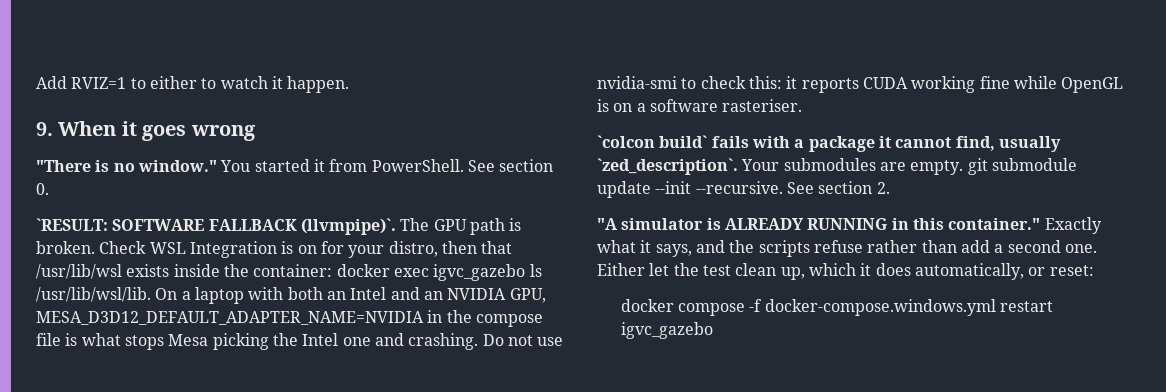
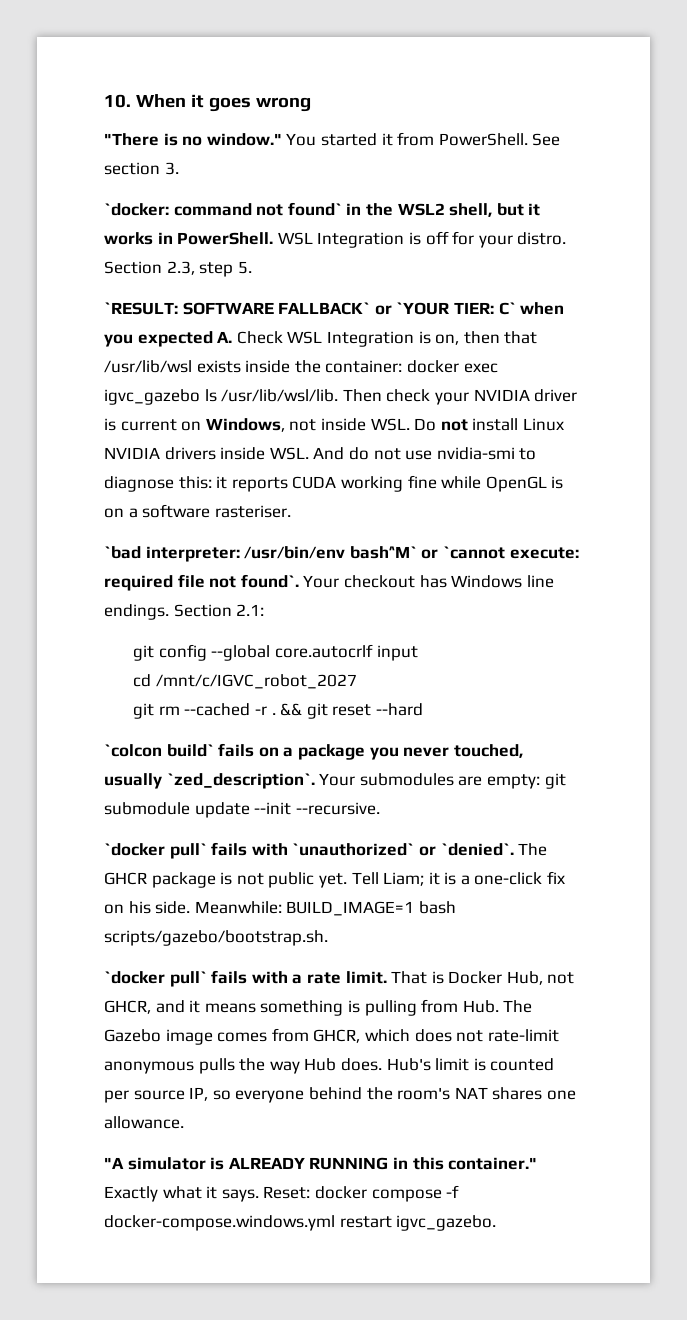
- Add RVIZ=1 to either to watch it happen.
- 9. When it goes wrong
+ 10. When it goes wrong
- See section 0.
- `RESULT: SOFTWARE FALLBACK (llvmpipe)`. The GPU path is broken. Check WSL Integration is on for your distro, then that /usr/lib/wsl exists inside the container: docker exec igvc_gazebo ls /usr/lib/wsl/lib.
+ See section 3.
+ `docker: command not found` in the WSL2 shell, but it works in PowerShell. WSL Integration is off for your distro. Section 2.3, step 5.
+ `RESULT: SOFTWARE FALLBACK` or `YOUR TIER: C` when you expected A. Check WSL Integration is on, then that /usr/lib/wsl exists inside the container: docker exec igvc_gazebo ls /usr/lib/wsl/lib.
- On a laptop with both an Intel and an NVIDIA GPU, MESA_D3D12_DEFAULT_ADAPTER_NAME=NVIDIA in the compose file is what stops Mesa picking the Intel one and crashing. Do not use nvidia-smi to check this: it reports CUDA working fine while OpenGL is on a software rasteriser.
+ Then check your NVIDIA driver is current on Windows, not inside WSL. Do not install Linux NVIDIA drivers inside WSL. And do not use nvidia-smi to diagnose this: it reports CUDA working fine while OpenGL is on a software rasteriser.
+ `bad interpreter: /usr/bin/env bash^M` or `cannot execute: required file not found`. Your checkout has Windows line endings. Section 2.1:
+ git config --global core.autocrlf input
+ cd /mnt/c/IGVC_robot_2027
+ git rm --cached -r . && git reset --hard
- `colcon build` fails with a package it cannot find, usually `zed_description`.
+ `colcon build` fails on a package you never touched, usually `zed_description`.
- Your submodules are empty. git submodule update --init --recursive. See section 2.
+ Your submodules are empty: git submodule update --init --recursive.
+ `docker pull` fails with `unauthorized` or `denied`. The GHCR package is not public yet. Tell Liam; it is a one-click fix on his side. Meanwhile: BUILD_IMAGE=1 bash scripts/gazebo/bootstrap.sh.
+ `docker pull` fails with a rate limit. That is Docker Hub, not GHCR, and it means something is pulling from Hub. The Gazebo image comes from GHCR, which does not rate-limit anonymous pulls the way Hub does. Hub's limit is counted per source IP, so everyone behind the room's NAT shares one allowance.
- Exactly what it says, and the scripts refuse rather than add a second one. Either let the test clean up, which it does automatically, or reset:
- docker compose -f docker-compose.windows.yml restart igvc_gazebo
+ Exactly what it says. Reset: docker compose -f docker-compose.windows.yml restart igvc_gazebo.

